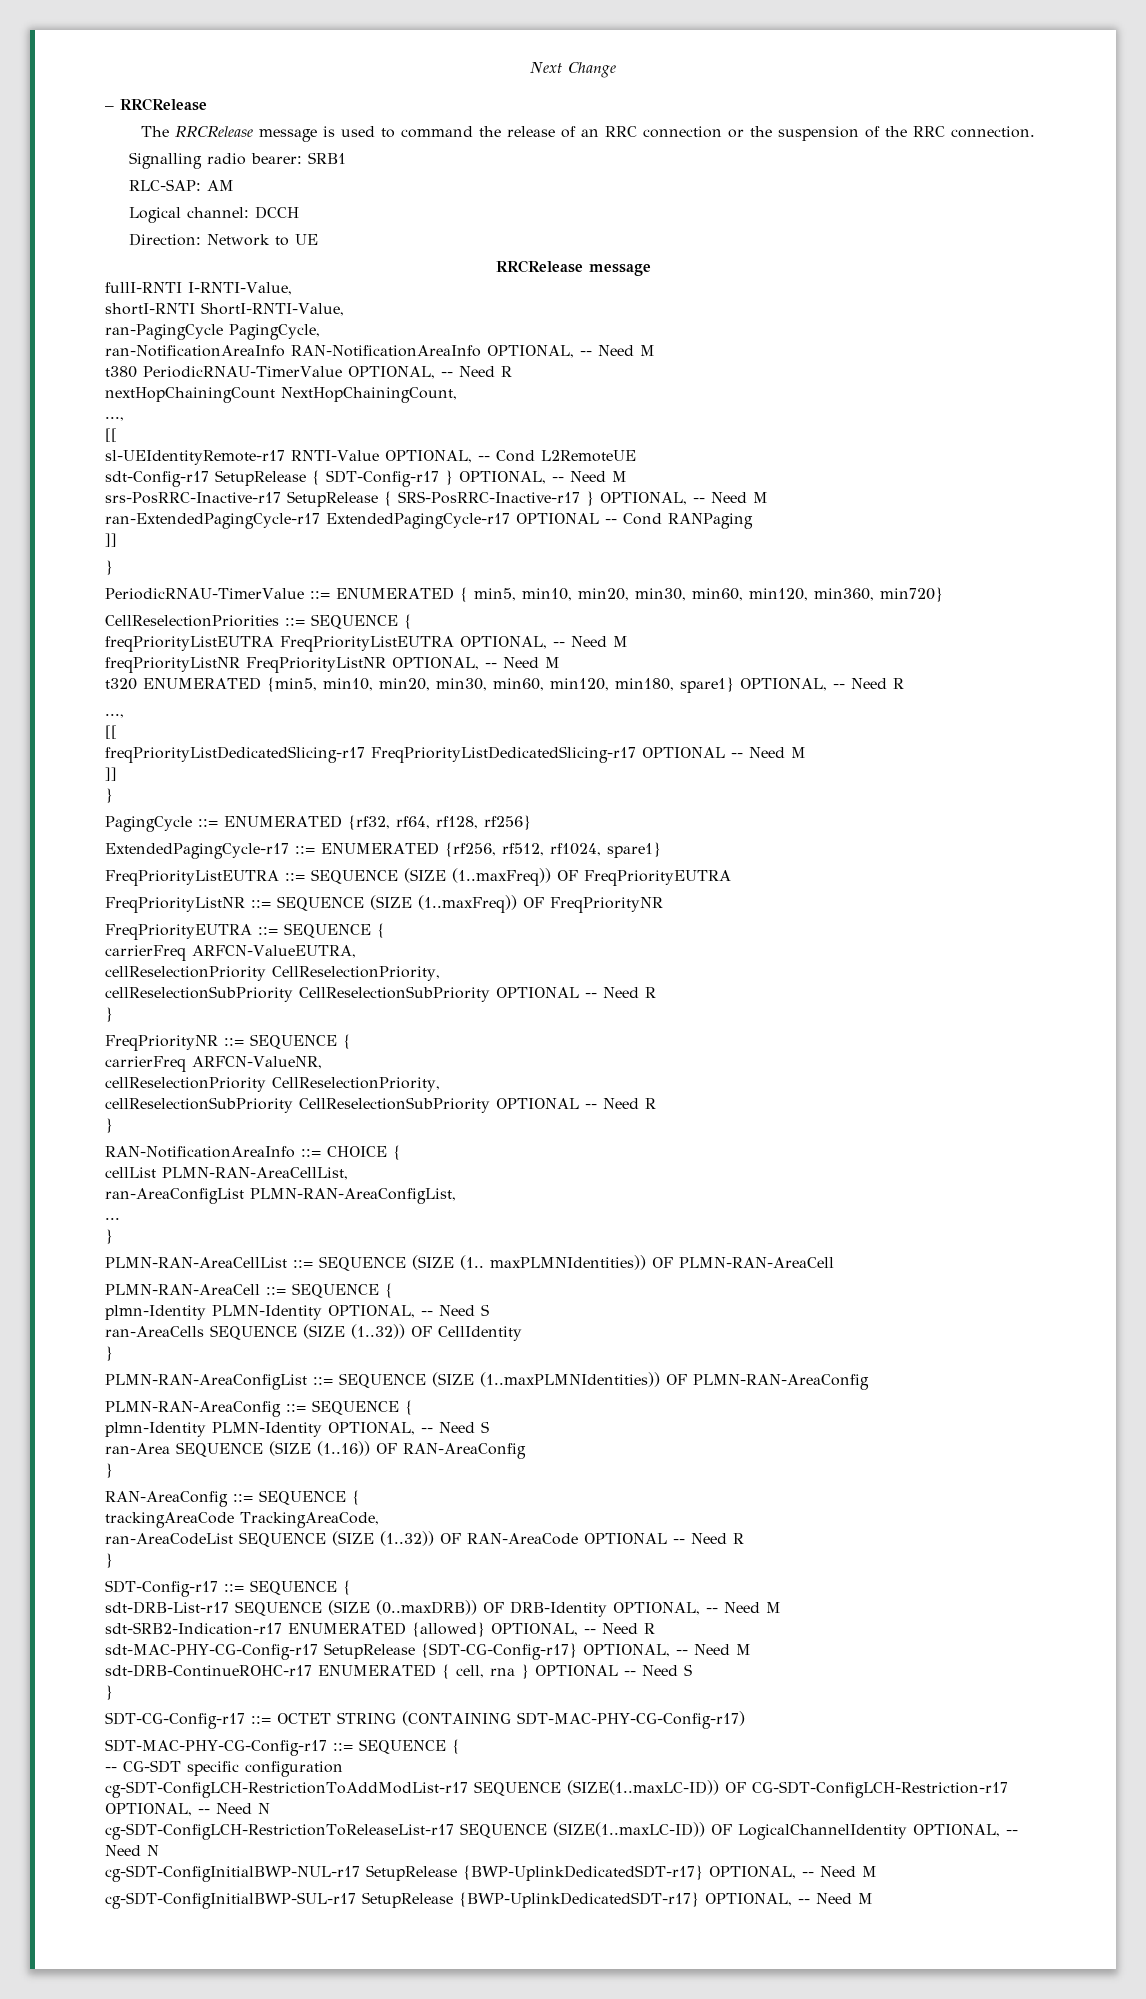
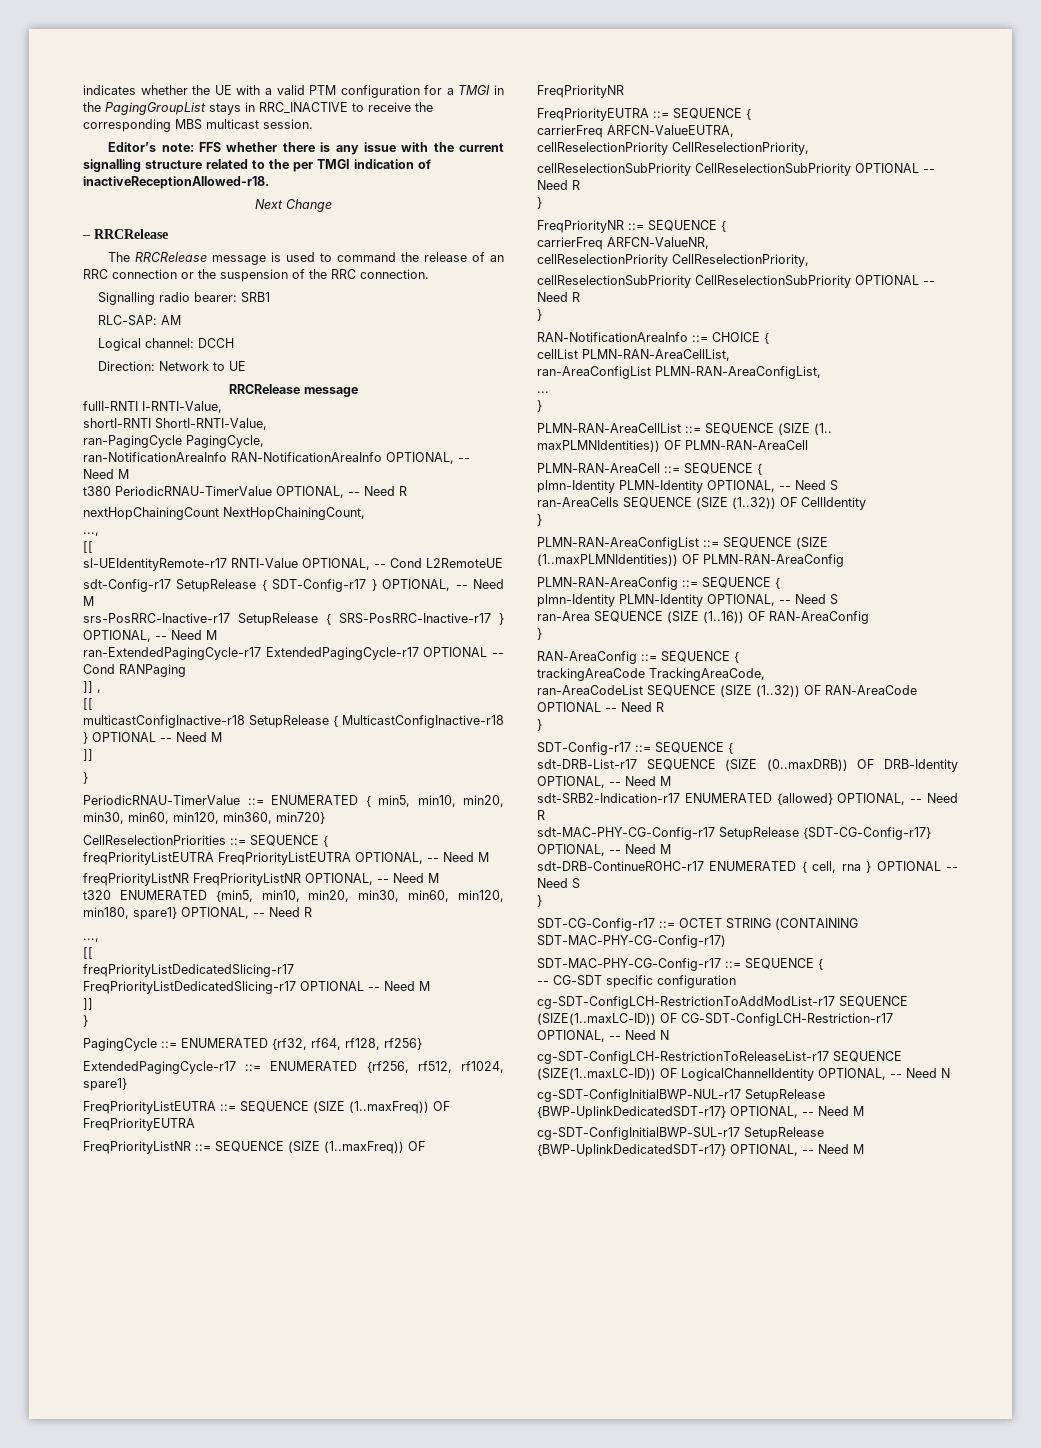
+ indicates whether the UE with a valid PTM configuration for a TMGI in the PagingGroupList stays in RRC_INACTIVE to receive the corresponding MBS multicast session.
+ Editor’s note: FFS whether there is any issue with the current signalling structure related to the per TMGI indication of inactiveReceptionAllowed-r18.
+ ]] ,
+ [[
+ multicastConfigInactive-r18 SetupRelease { MulticastConfigInactive-r18 } OPTIONAL -- Need M

